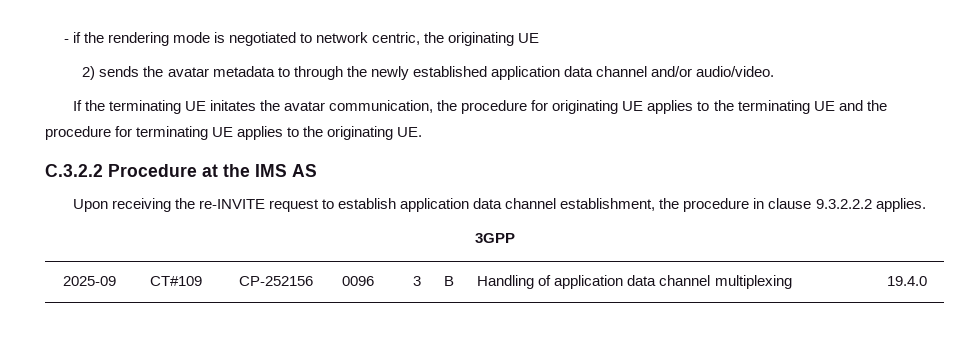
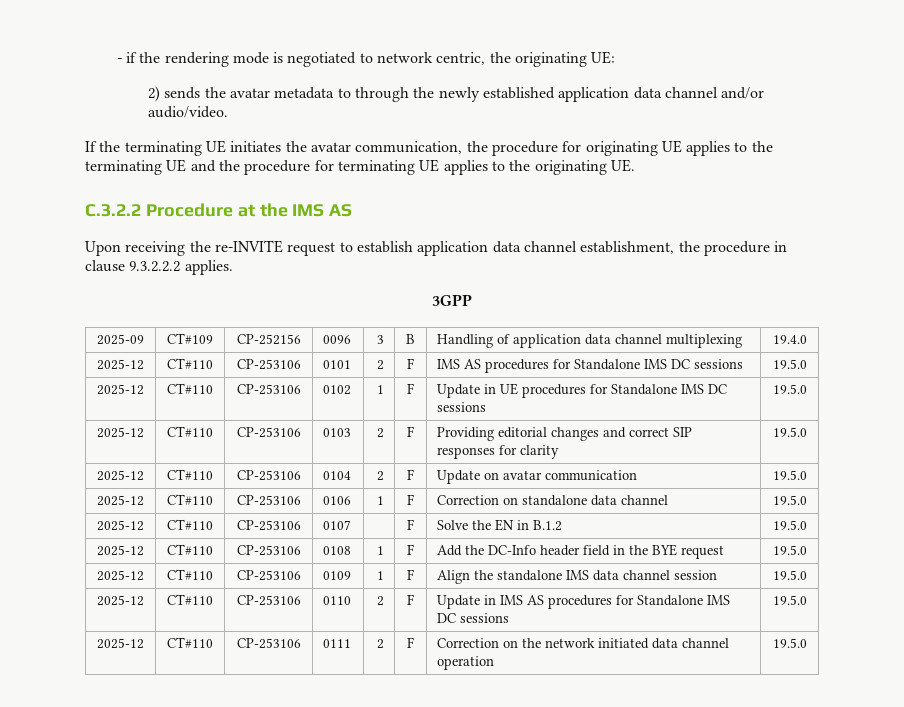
- - if the rendering mode is negotiated to network centric, the originating UE
+ - if the rendering mode is negotiated to network centric, the originating UE:
- If the terminating UE initates the avatar communication, the procedure for originating UE applies to the terminating UE and the procedure for terminating UE applies to the originating UE.
+ If the terminating UE initiates the avatar communication, the procedure for originating UE applies to the terminating UE and the procedure for terminating UE applies to the originating UE.
+ 2025-12 | CT#110 | CP-253106 | 0101 | 2 | F | IMS AS procedures for Standalone IMS DC sessions | 19.5.0
+ 2025-12 | CT#110 | CP-253106 | 0102 | 1 | F | Update in UE procedures for Standalone IMS DC sessions | 19.5.0
+ 2025-12 | CT#110 | CP-253106 | 0103 | 2 | F | Providing editorial changes and correct SIP responses for clarity | 19.5.0
+ 2025-12 | CT#110 | CP-253106 | 0104 | 2 | F | Update on avatar communication | 19.5.0
+ 2025-12 | CT#110 | CP-253106 | 0106 | 1 | F | Correction on standalone data channel | 19.5.0
+ 2025-12 | CT#110 | CP-253106 | 0107 | | F | Solve the EN in B.1.2 | 19.5.0
+ 2025-12 | CT#110 | CP-253106 | 0108 | 1 | F | Add the DC-Info header field in the BYE request | 19.5.0
+ 2025-12 | CT#110 | CP-253106 | 0109 | 1 | F | Align the standalone IMS data channel session | 19.5.0
+ 2025-12 | CT#110 | CP-253106 | 0110 | 2 | F | Update in IMS AS procedures for Standalone IMS DC sessions | 19.5.0
+ 2025-12 | CT#110 | CP-253106 | 0111 | 2 | F | Correction on the network initiated data channel operation | 19.5.0

